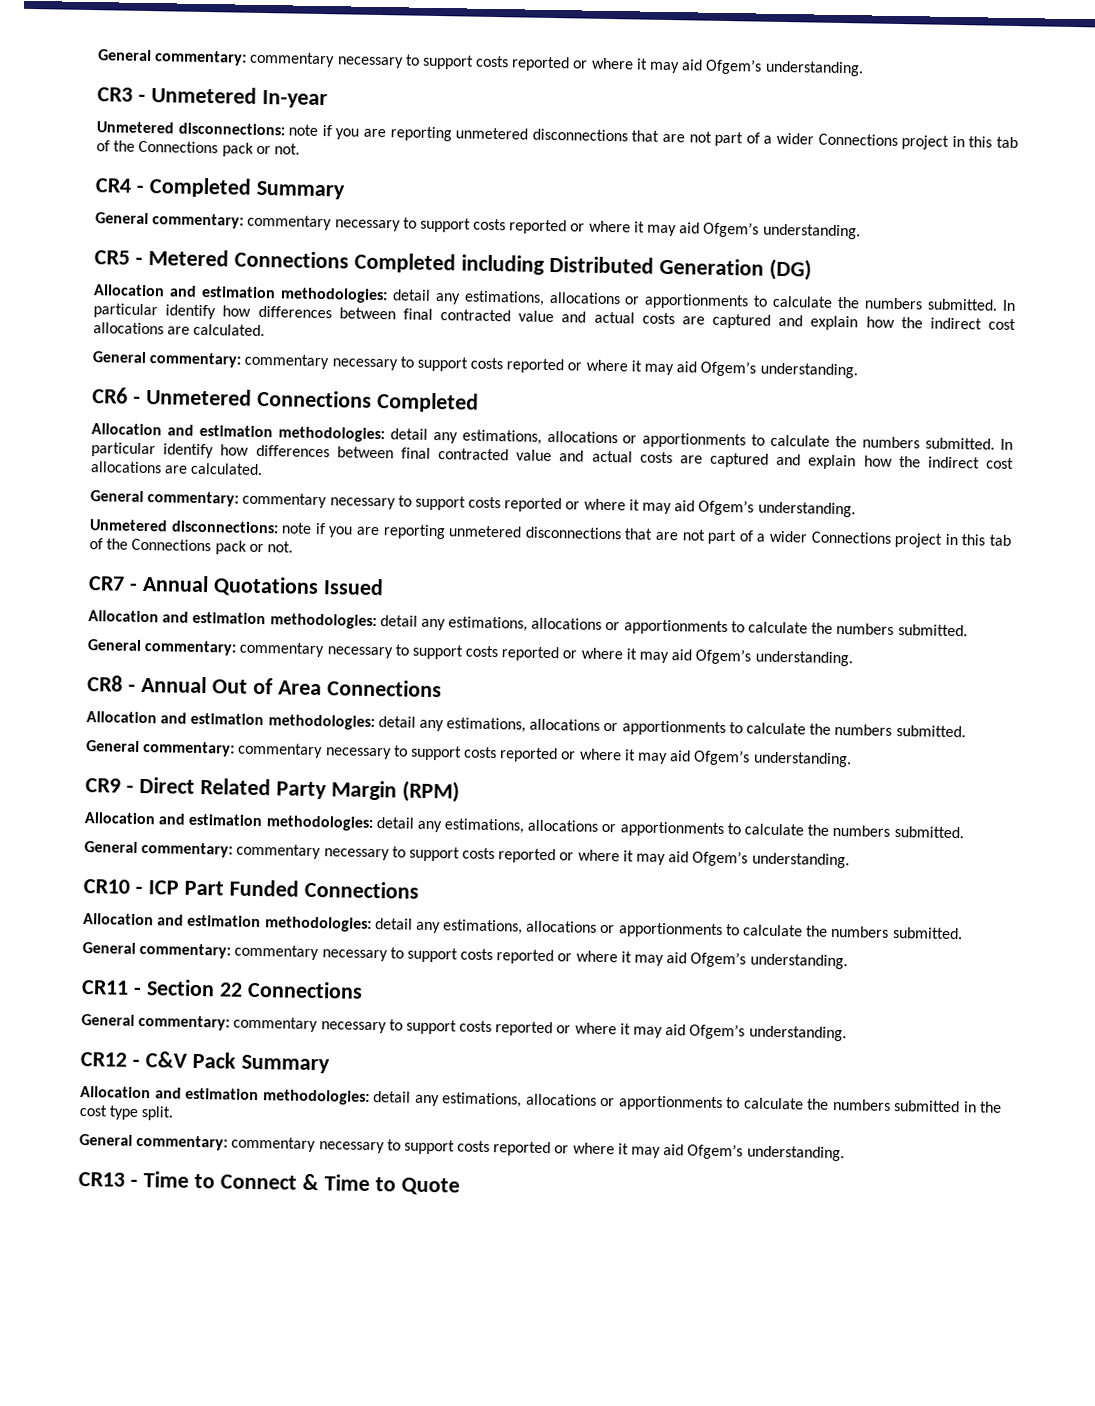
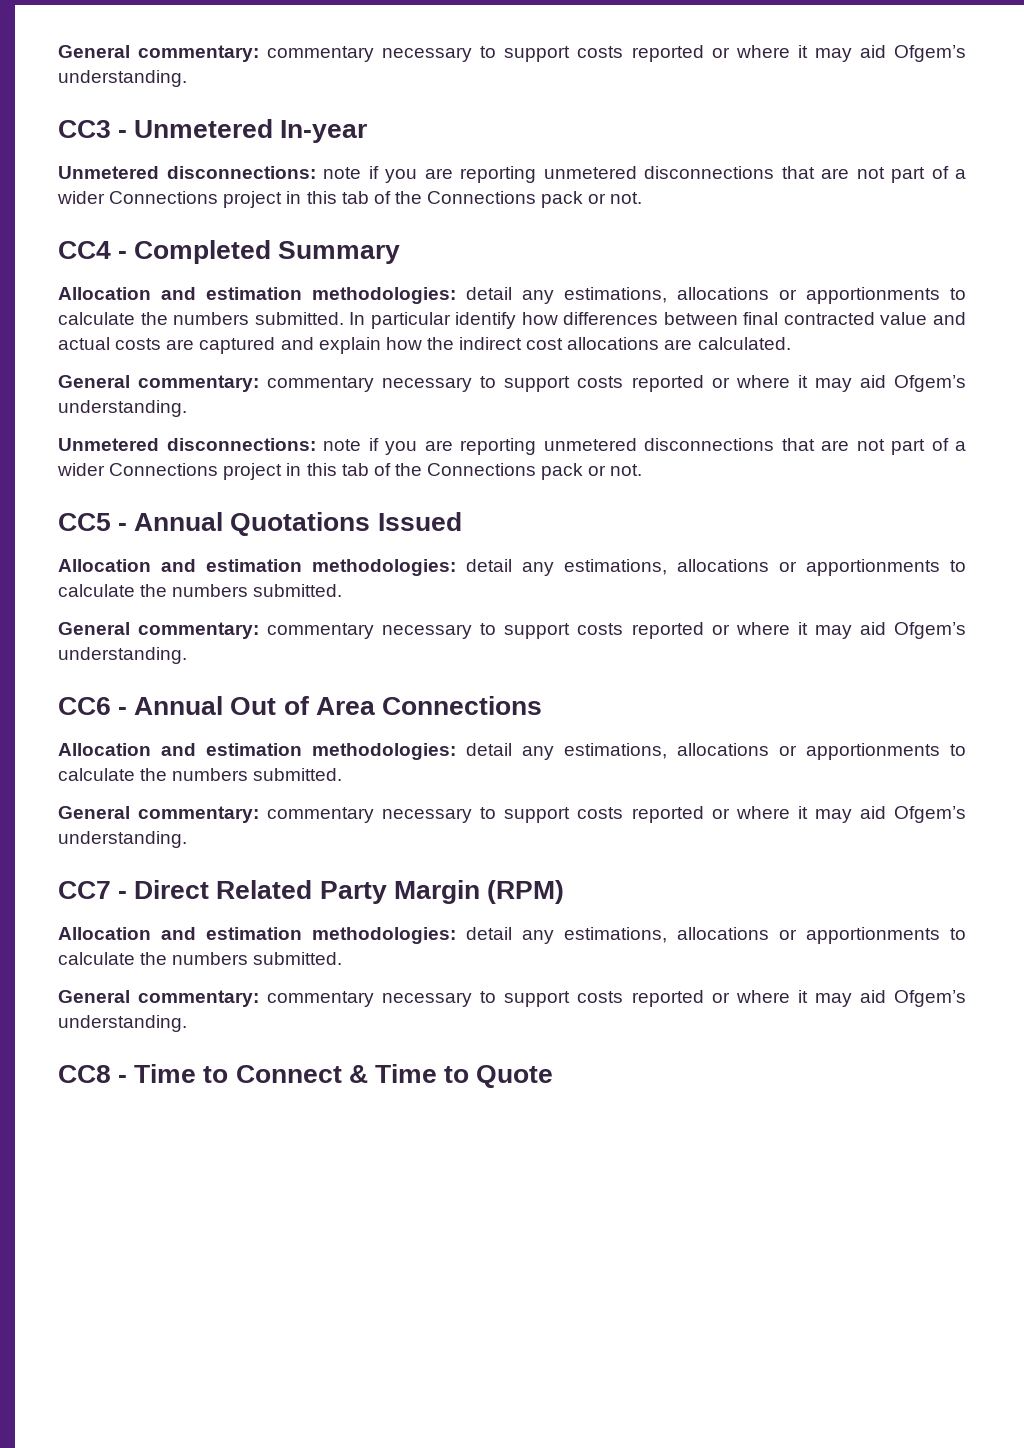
- CR3 - Unmetered In-year
+ CC3 - Unmetered In-year
- CR4 - Completed Summary
- General commentary: commentary necessary to support costs reported or where it may aid Ofgem’s understanding.
- CR5 - Metered Connections Completed including Distributed Generation (DG)
- Allocation and estimation methodologies: detail any estimations, allocations or apportionments to calculate the numbers submitted. In particular identify how differences between final contracted value and actual costs are captured and explain how the indirect cost allocations are calculated.
- General commentary: commentary necessary to support costs reported or where it may aid Ofgem’s understanding.
- CR6 - Unmetered Connections Completed
+ CC4 - Completed Summary
- CR7 - Annual Quotations Issued
+ CC5 - Annual Quotations Issued
- CR8 - Annual Out of Area Connections
+ CC6 - Annual Out of Area Connections
- CR9 - Direct Related Party Margin (RPM)
+ CC7 - Direct Related Party Margin (RPM)
- CR10 - ICP Part Funded Connections
- Allocation and estimation methodologies: detail any estimations, allocations or apportionments to calculate the numbers submitted.
- General commentary: commentary necessary to support costs reported or where it may aid Ofgem’s understanding.
- CR11 - Section 22 Connections
- General commentary: commentary necessary to support costs reported or where it may aid Ofgem’s understanding.
- CR12 - C&V Pack Summary
- Allocation and estimation methodologies: detail any estimations, allocations or apportionments to calculate the numbers submitted in the cost type split.
- General commentary: commentary necessary to support costs reported or where it may aid Ofgem’s understanding.
- CR13 - Time to Connect & Time to Quote
+ CC8 - Time to Connect & Time to Quote

